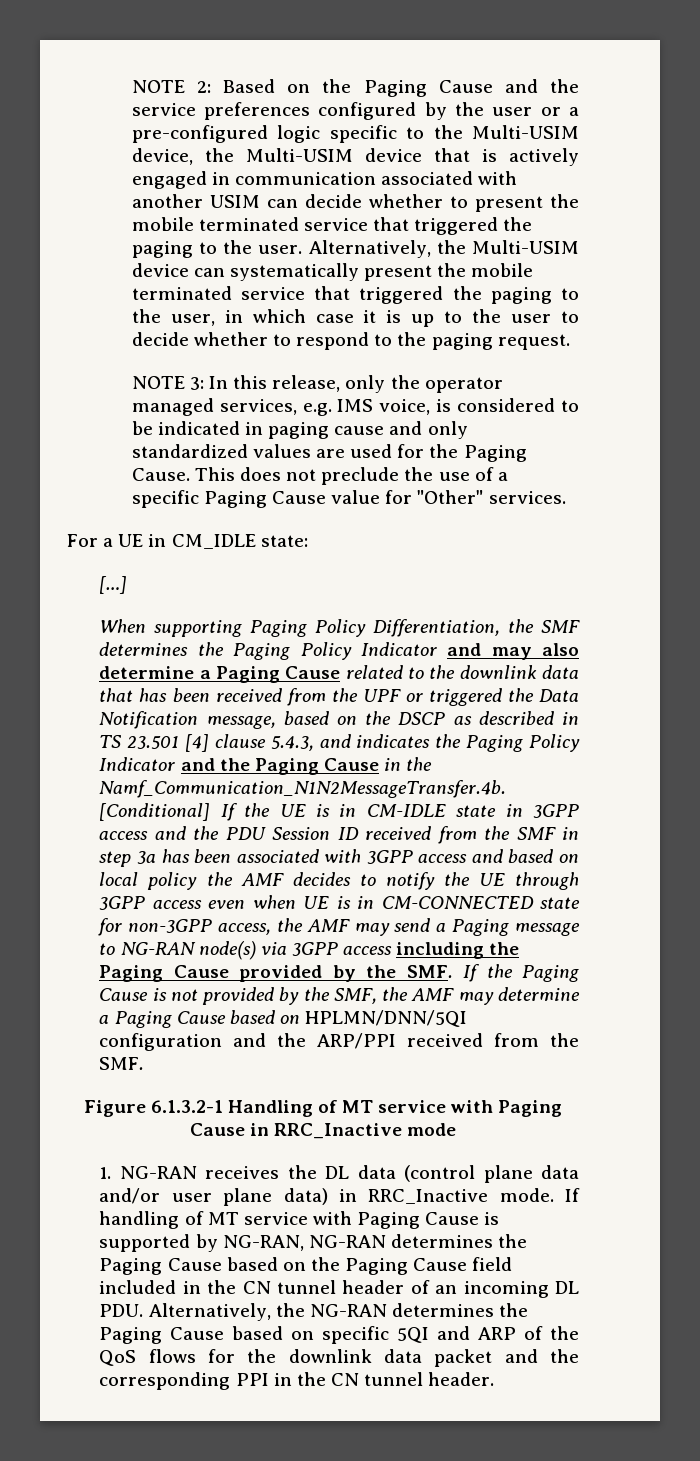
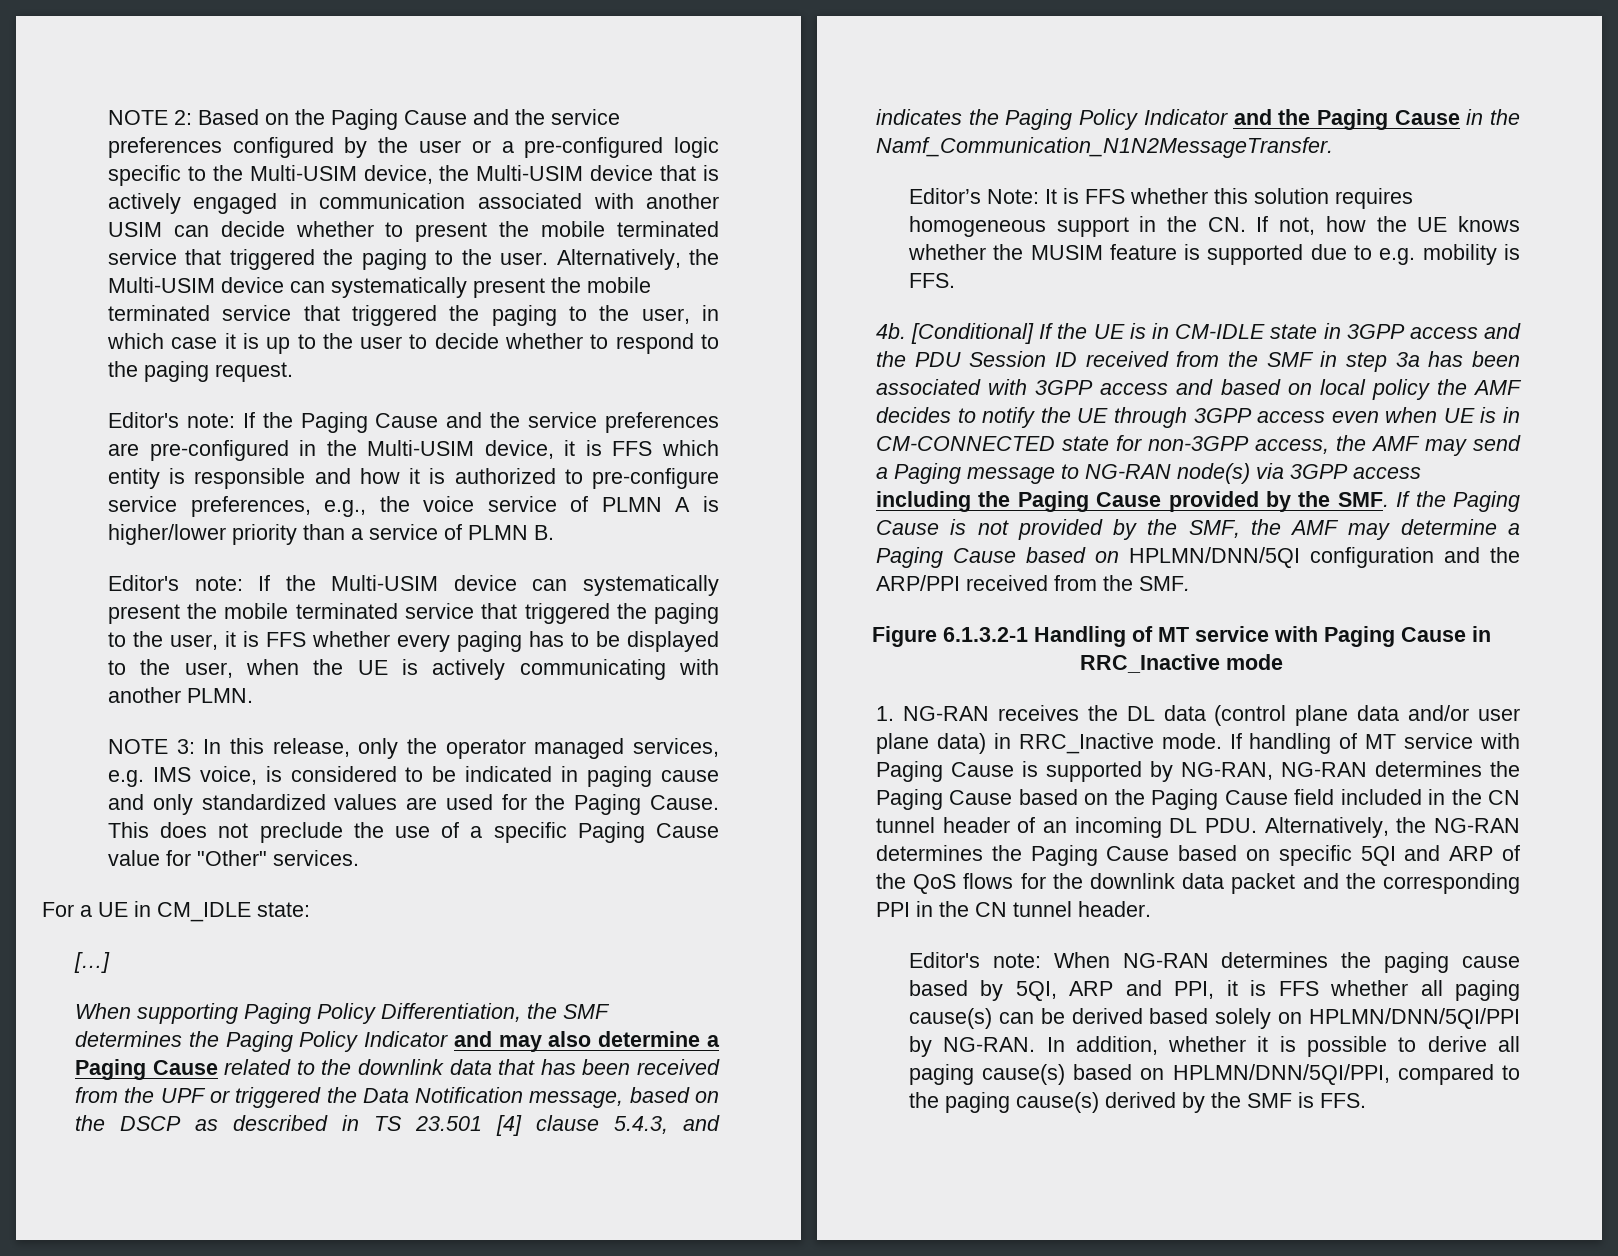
+ Editor's note: If the Paging Cause and the service preferences are pre-configured in the Multi-USIM device, it is FFS which entity is responsible and how it is authorized to pre-configure service preferences, e.g., the voice service of PLMN A is higher/lower priority than a service of PLMN B.
+ Editor's note: If the Multi-USIM device can systematically present the mobile terminated service that triggered the paging to the user, it is FFS whether every paging has to be displayed to the user, when the UE is actively communicating with another PLMN.
- When supporting Paging Policy Differentiation, the SMF determines the Paging Policy Indicator and may also determine a Paging Cause related to the downlink data that has been received from the UPF or triggered the Data Notification message, based on the DSCP as described in TS 23.501 [4] clause 5.4.3, and indicates the Paging Policy Indicator and the Paging Cause in the Namf_Communication_N1N2MessageTransfer.4b. [Conditional] If the UE is in CM-IDLE state in 3GPP access and the PDU Session ID received from the SMF in step 3a has been associated with 3GPP access and based on local policy the AMF decides to notify the UE through 3GPP access even when UE is in CM-CONNECTED state for non-3GPP access, the AMF may send a Paging message to NG-RAN node(s) via 3GPP access including the Paging Cause provided by the SMF. If the Paging Cause is not provided by the SMF, the AMF may determine a Paging Cause based on HPLMN/DNN/5QI configuration and the ARP/PPI received from the SMF.
+ When supporting Paging Policy Differentiation, the SMF determines the Paging Policy Indicator and may also determine a Paging Cause related to the downlink data that has been received from the UPF or triggered the Data Notification message, based on the DSCP as described in TS 23.501 [4] clause 5.4.3, and indicates the Paging Policy Indicator and the Paging Cause in the Namf_Communication_N1N2MessageTransfer.
+ Editor’s Note: It is FFS whether this solution requires homogeneous support in the CN. If not, how the UE knows whether the MUSIM feature is supported due to e.g. mobility is FFS.
+ 4b. [Conditional] If the UE is in CM-IDLE state in 3GPP access and the PDU Session ID received from the SMF in step 3a has been associated with 3GPP access and based on local policy the AMF decides to notify the UE through 3GPP access even when UE is in CM-CONNECTED state for non-3GPP access, the AMF may send a Paging message to NG-RAN node(s) via 3GPP access including the Paging Cause provided by the SMF. If the Paging Cause is not provided by the SMF, the AMF may determine a Paging Cause based on HPLMN/DNN/5QI configuration and the ARP/PPI received from the SMF.
+ Editor's note: When NG-RAN determines the paging cause based by 5QI, ARP and PPI, it is FFS whether all paging cause(s) can be derived based solely on HPLMN/DNN/5QI/PPI by NG-RAN. In addition, whether it is possible to derive all paging cause(s) based on HPLMN/DNN/5QI/PPI, compared to the paging cause(s) derived by the SMF is FFS.

